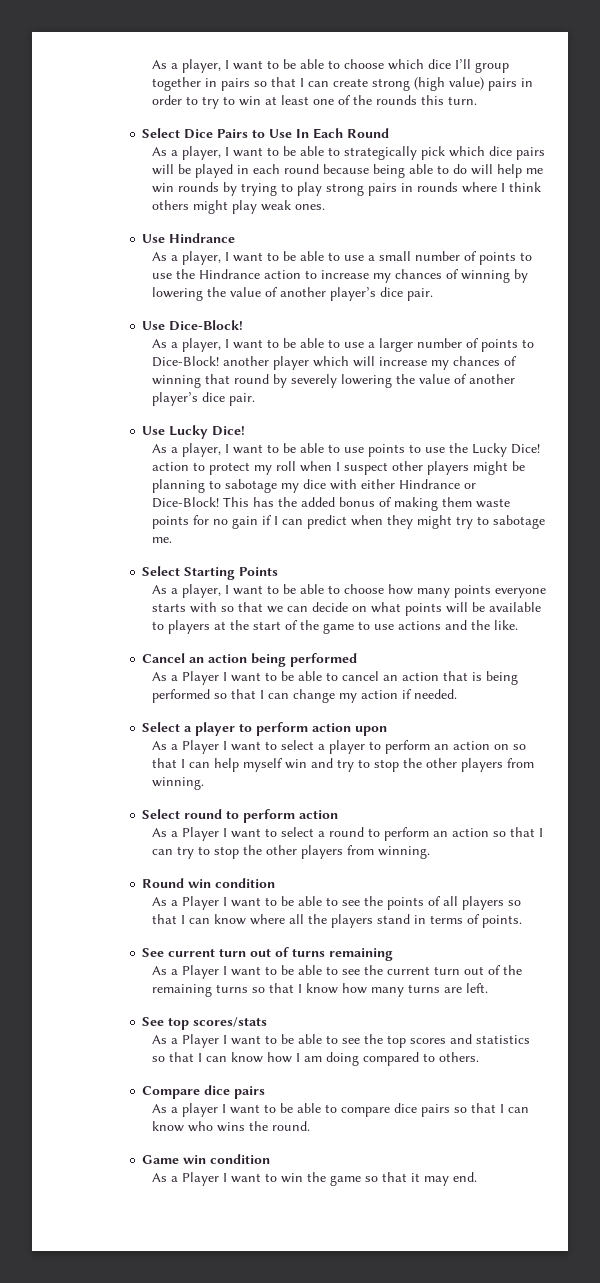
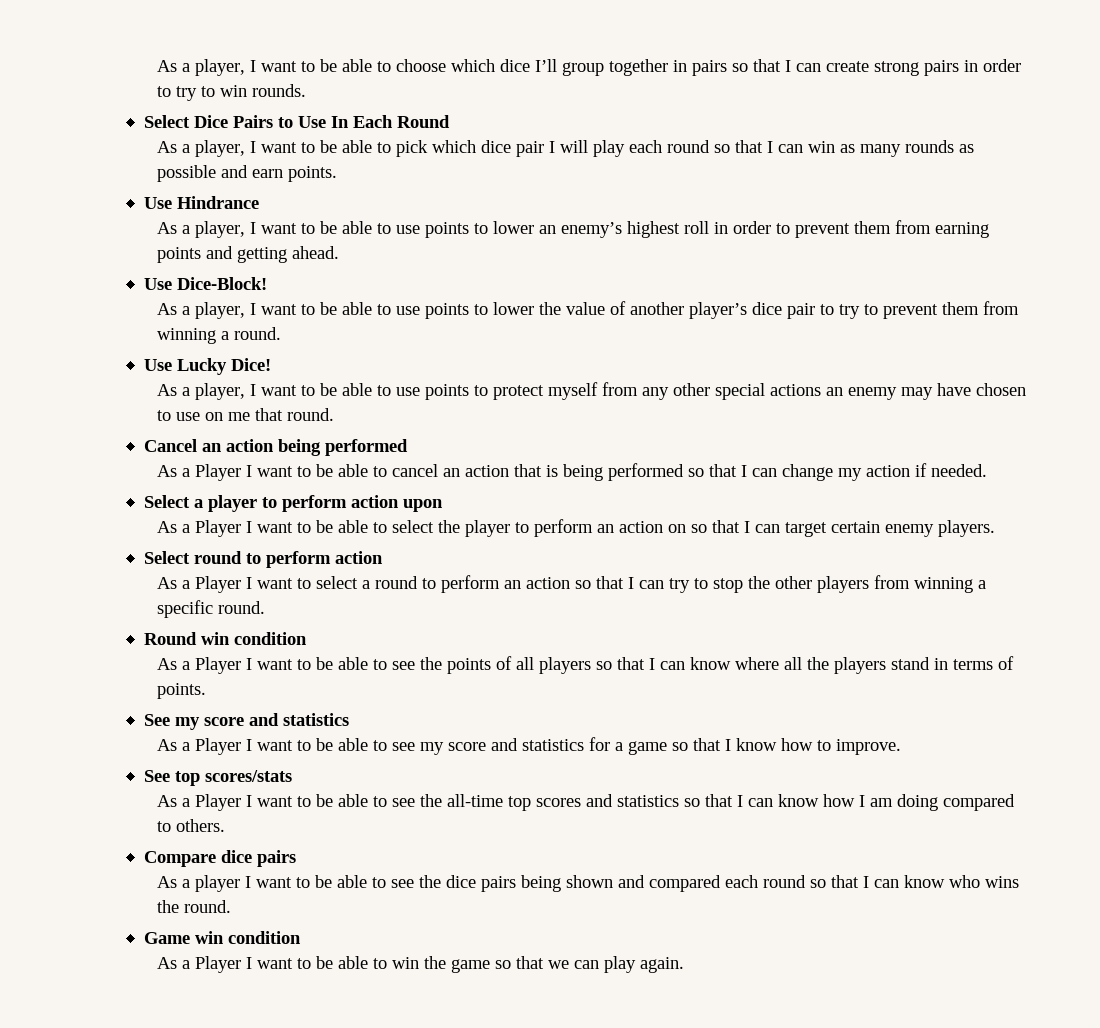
- As a player, I want to be able to choose which dice I’ll group together in pairs so that I can create strong (high value) pairs in order to try to win at least one of the rounds this turn.
+ As a player, I want to be able to choose which dice I’ll group together in pairs so that I can create strong pairs in order to try to win rounds.
- As a player, I want to be able to strategically pick which dice pairs will be played in each round because being able to do will help me win rounds by trying to play strong pairs in rounds where I think others might play weak ones.
+ As a player, I want to be able to pick which dice pair I will play each round so that I can win as many rounds as possible and earn points.
- As a player, I want to be able to use a small number of points to use the Hindrance action to increase my chances of winning by lowering the value of another player’s dice pair.
+ As a player, I want to be able to use points to lower an enemy’s highest roll in order to prevent them from earning points and getting ahead.
- As a player, I want to be able to use a larger number of points to Dice-Block! another player which will increase my chances of winning that round by severely lowering the value of another player’s dice pair.
+ As a player, I want to be able to use points to lower the value of another player’s dice pair to try to prevent them from winning a round.
- As a player, I want to be able to use points to use the Lucky Dice! action to protect my roll when I suspect other players might be planning to sabotage my dice with either Hindrance or Dice-Block! This has the added bonus of making them waste points for no gain if I can predict when they might try to sabotage me.
- Select Starting Points
- As a player, I want to be able to choose how many points everyone starts with so that we can decide on what points will be available to players at the start of the game to use actions and the like.
+ As a player, I want to be able to use points to protect myself from any other special actions an enemy may have chosen to use on me that round.
- As a Player I want to select a player to perform an action on so that I can help myself win and try to stop the other players from winning.
+ As a Player I want to be able to select the player to perform an action on so that I can target certain enemy players.
- As a Player I want to select a round to perform an action so that I can try to stop the other players from winning.
+ As a Player I want to select a round to perform an action so that I can try to stop the other players from winning a specific round.
- See current turn out of turns remaining
+ See my score and statistics
- As a Player I want to be able to see the current turn out of the remaining turns so that I know how many turns are left.
+ As a Player I want to be able to see my score and statistics for a game so that I know how to improve.
- As a Player I want to be able to see the top scores and statistics so that I can know how I am doing compared to others.
+ As a Player I want to be able to see the all-time top scores and statistics so that I can know how I am doing compared to others.
- As a player I want to be able to compare dice pairs so that I can know who wins the round.
+ As a player I want to be able to see the dice pairs being shown and compared each round so that I can know who wins the round.
- As a Player I want to win the game so that it may end.
+ As a Player I want to be able to win the game so that we can play again.

